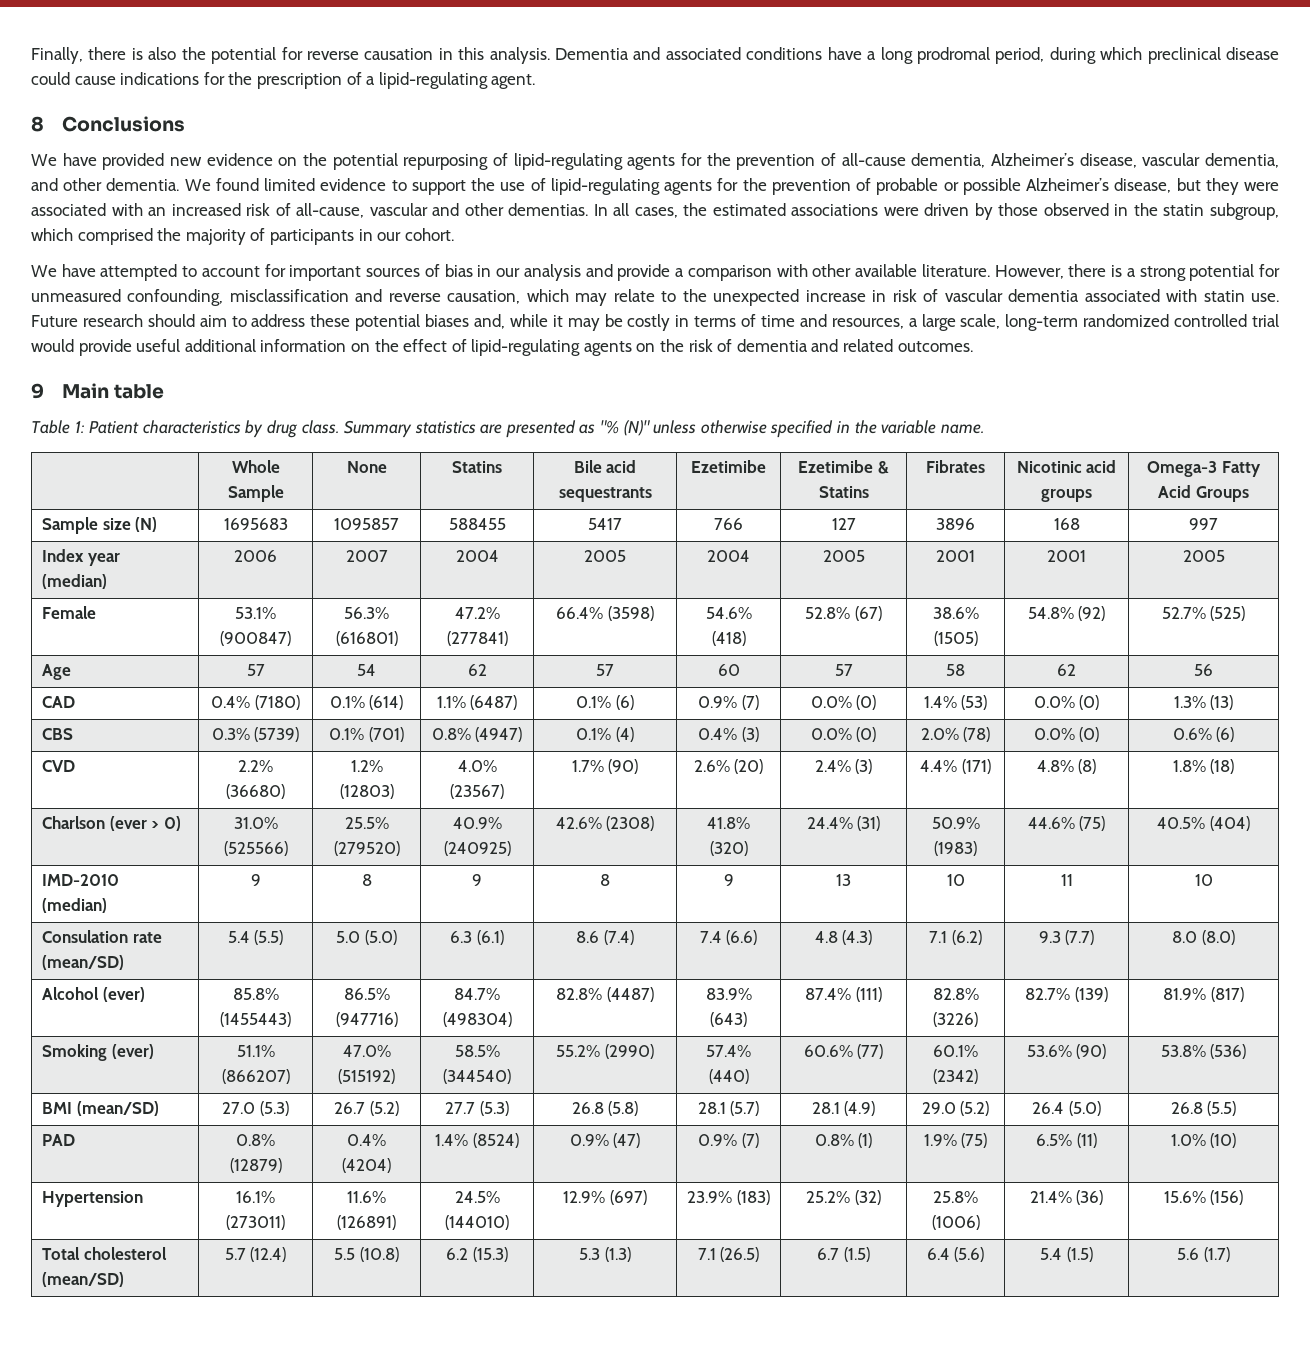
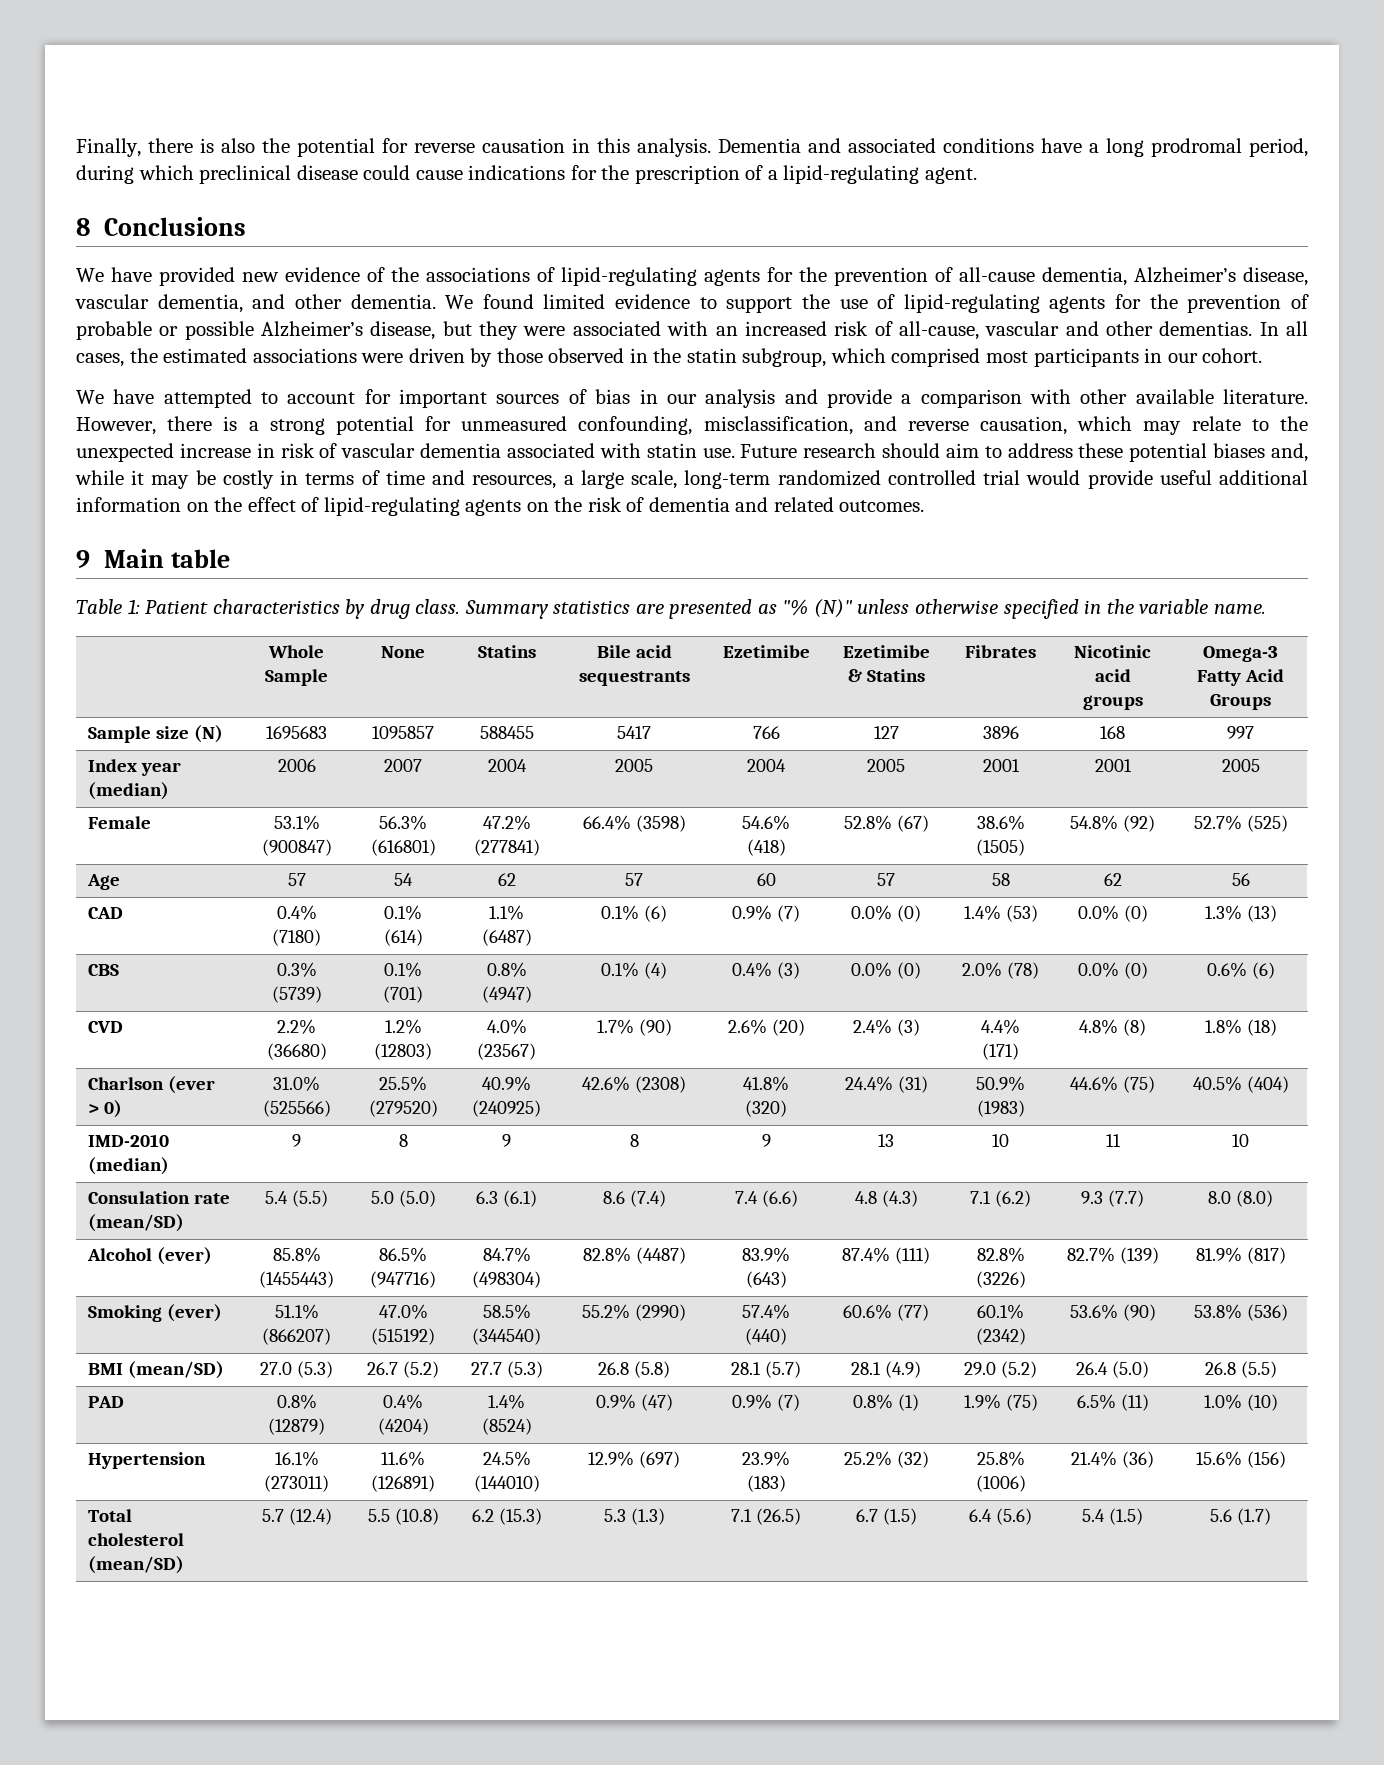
- We have provided new evidence on the potential repurposing of lipid-regulating agents for the prevention of all-cause dementia, Alzheimer’s disease, vascular dementia, and other dementia.
+ We have provided new evidence of the associations of lipid-regulating agents for the prevention of all-cause dementia, Alzheimer’s disease, vascular dementia, and other dementia.
- In all cases, the estimated associations were driven by those observed in the statin subgroup, which comprised the majority of participants in our cohort.
+ In all cases, the estimated associations were driven by those observed in the statin subgroup, which comprised most participants in our cohort.
- However, there is a strong potential for unmeasured confounding, misclassification and reverse causation, which may relate to the unexpected increase in risk of vascular dementia associated with statin use.
+ However, there is a strong potential for unmeasured confounding, misclassification, and reverse causation, which may relate to the unexpected increase in risk of vascular dementia associated with statin use.

